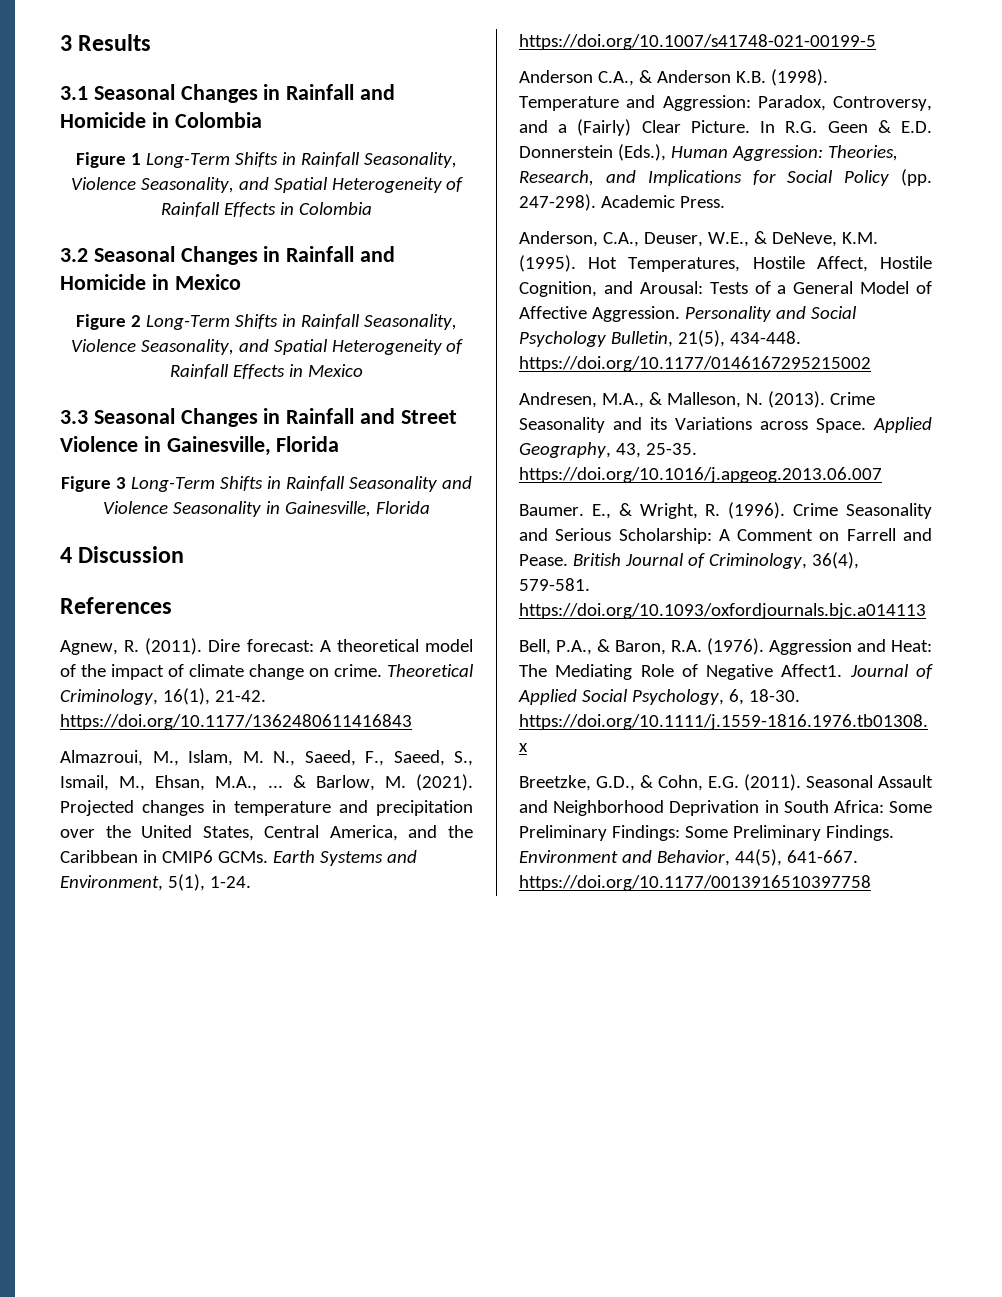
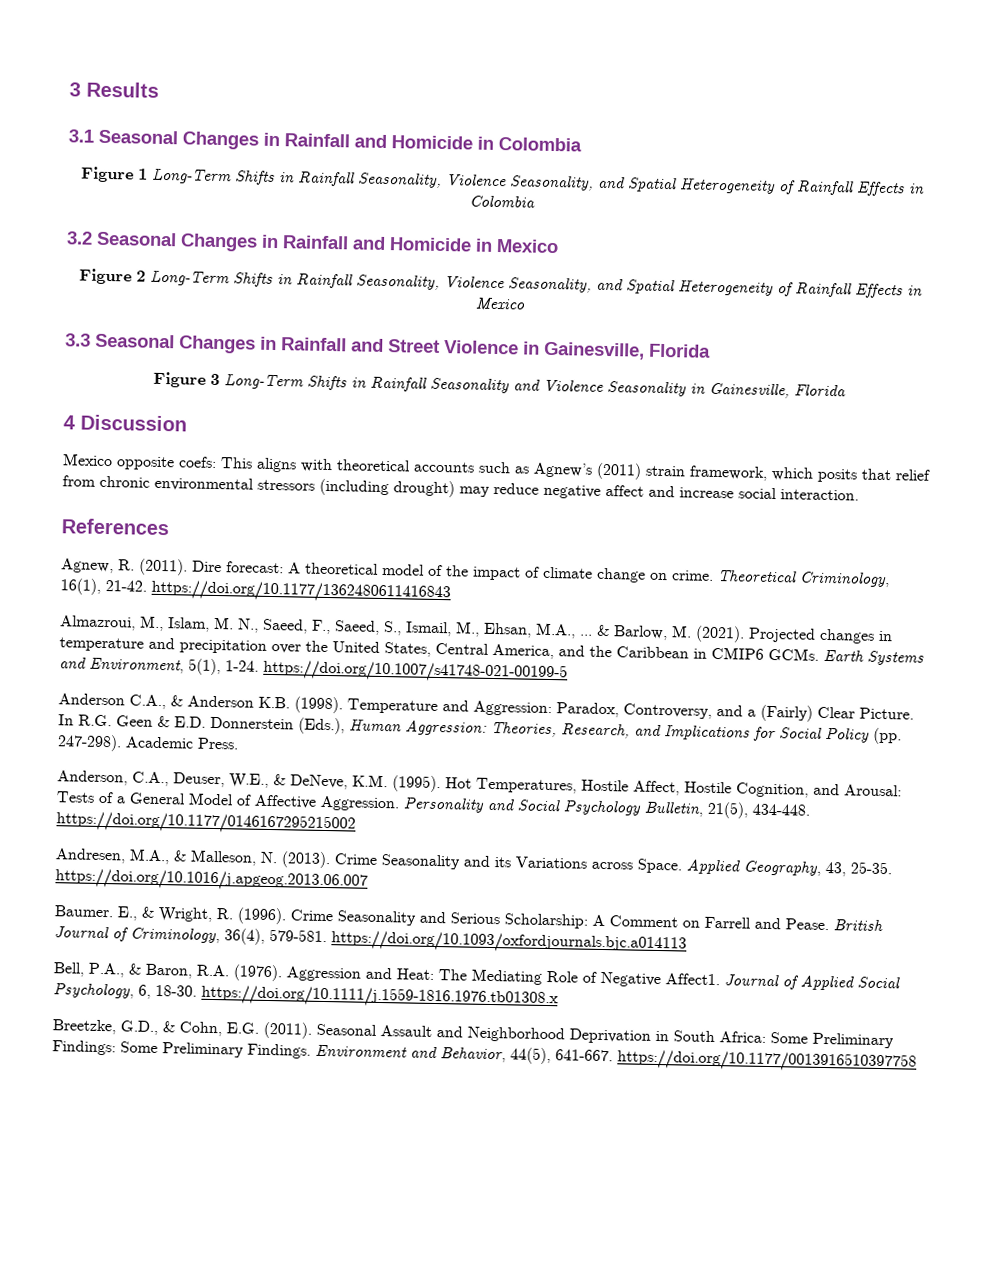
+ Mexico opposite coefs: This aligns with theoretical accounts such as Agnew’s (2011) strain framework, which posits that relief from chronic environmental stressors (including drought) may reduce negative affect and increase social interaction.

